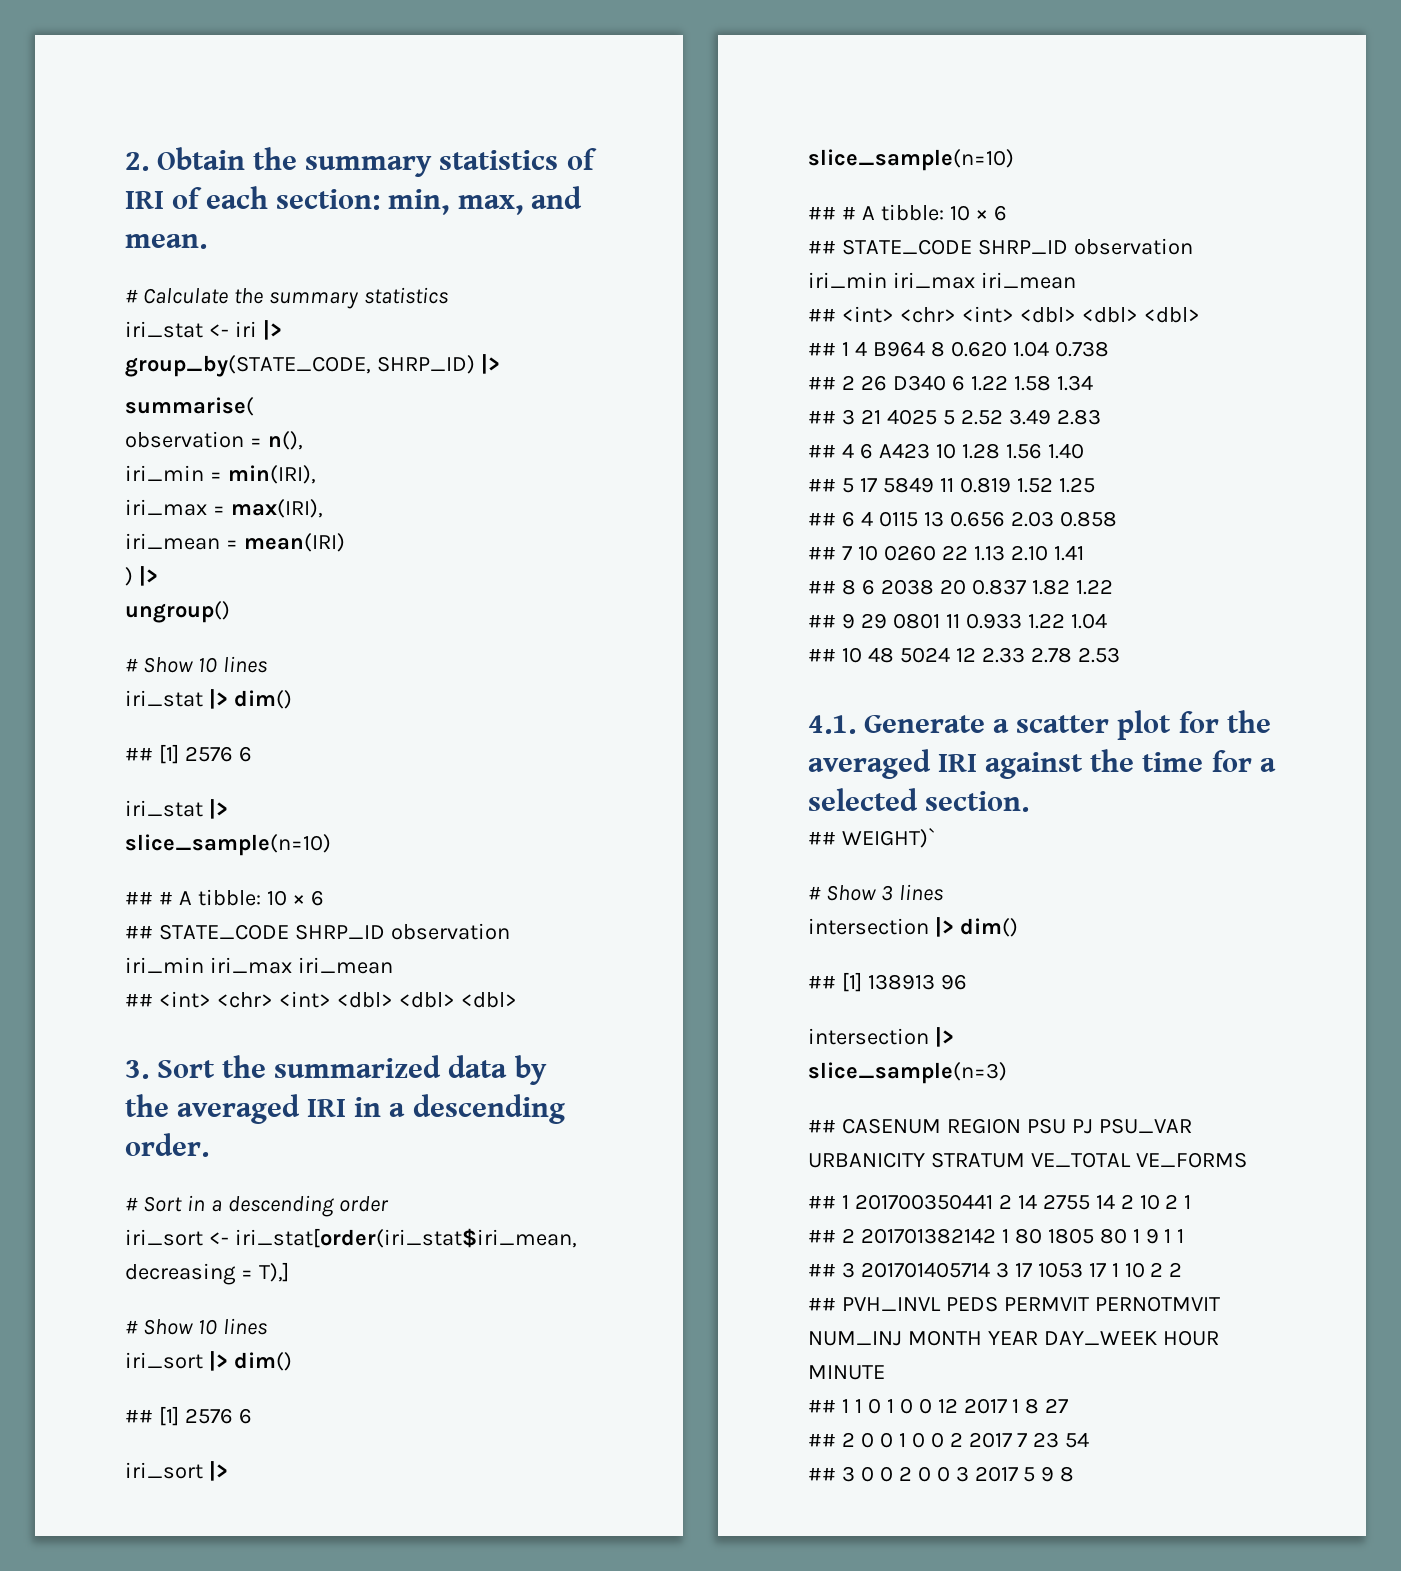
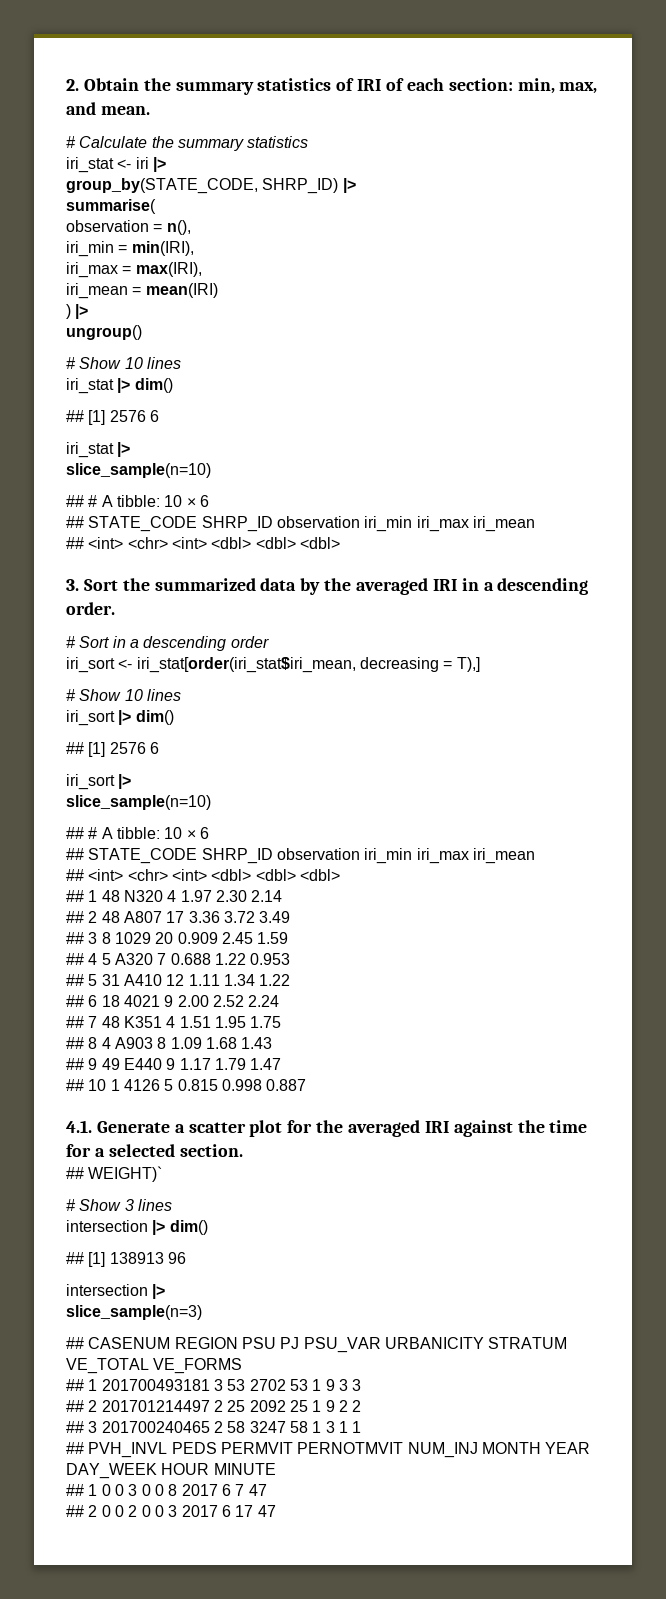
- ## 1 4 B964 8 0.620 1.04 0.738
- ## 2 26 D340 6 1.22 1.58 1.34
- ## 3 21 4025 5 2.52 3.49 2.83
- ## 4 6 A423 10 1.28 1.56 1.40
- ## 5 17 5849 11 0.819 1.52 1.25
- ## 6 4 0115 13 0.656 2.03 0.858
- ## 7 10 0260 22 1.13 2.10 1.41
- ## 8 6 2038 20 0.837 1.82 1.22
- ## 9 29 0801 11 0.933 1.22 1.04
- ## 10 48 5024 12 2.33 2.78 2.53
+ ## 1 48 N320 4 1.97 2.30 2.14
+ ## 2 48 A807 17 3.36 3.72 3.49
+ ## 3 8 1029 20 0.909 2.45 1.59
+ ## 4 5 A320 7 0.688 1.22 0.953
+ ## 5 31 A410 12 1.11 1.34 1.22
+ ## 6 18 4021 9 2.00 2.52 2.24
+ ## 7 48 K351 4 1.51 1.95 1.75
+ ## 8 4 A903 8 1.09 1.68 1.43
+ ## 9 49 E440 9 1.17 1.79 1.47
+ ## 10 1 4126 5 0.815 0.998 0.887
- ## 1 201700350441 2 14 2755 14 2 10 2 1
- ## 2 201701382142 1 80 1805 80 1 9 1 1
- ## 3 201701405714 3 17 1053 17 1 10 2 2
+ ## 1 201700493181 3 53 2702 53 1 9 3 3
+ ## 2 201701214497 2 25 2092 25 1 9 2 2
+ ## 3 201700240465 2 58 3247 58 1 3 1 1
- ## 1 1 0 1 0 0 12 2017 1 8 27
- ## 2 0 0 1 0 0 2 2017 7 23 54
- ## 3 0 0 2 0 0 3 2017 5 9 8
+ ## 1 0 0 3 0 0 8 2017 6 7 47
+ ## 2 0 0 2 0 0 3 2017 6 17 47

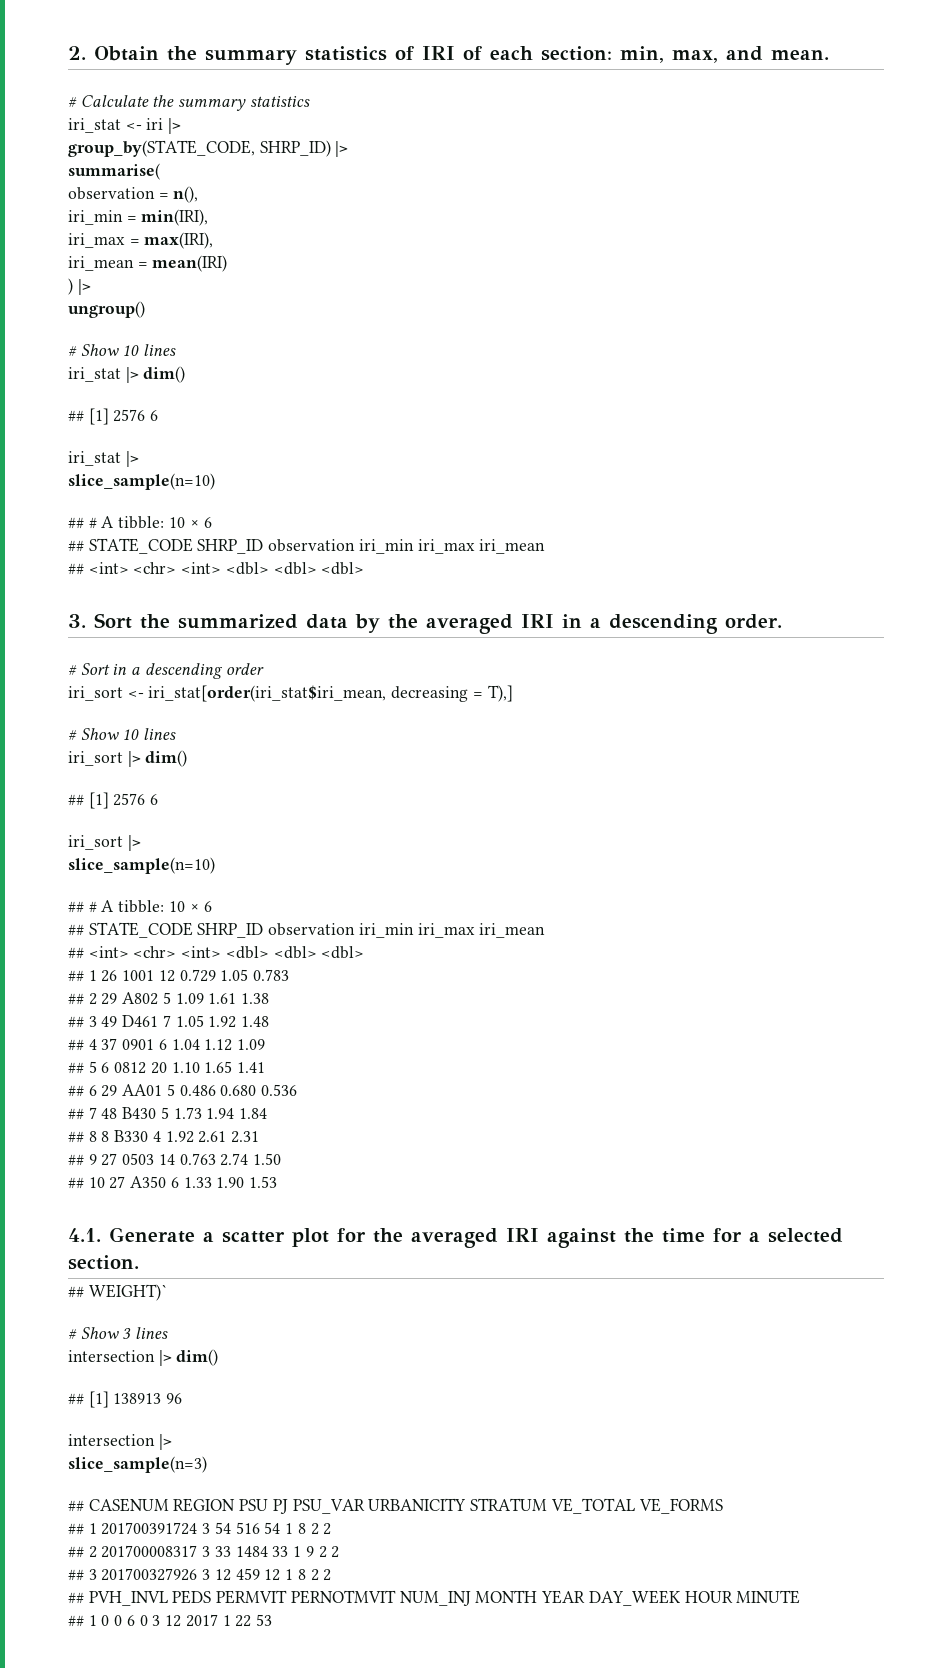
- ## 1 48 N320 4 1.97 2.30 2.14
- ## 2 48 A807 17 3.36 3.72 3.49
- ## 3 8 1029 20 0.909 2.45 1.59
- ## 4 5 A320 7 0.688 1.22 0.953
- ## 5 31 A410 12 1.11 1.34 1.22
- ## 6 18 4021 9 2.00 2.52 2.24
- ## 7 48 K351 4 1.51 1.95 1.75
- ## 8 4 A903 8 1.09 1.68 1.43
- ## 9 49 E440 9 1.17 1.79 1.47
- ## 10 1 4126 5 0.815 0.998 0.887
+ ## 1 26 1001 12 0.729 1.05 0.783
+ ## 2 29 A802 5 1.09 1.61 1.38
+ ## 3 49 D461 7 1.05 1.92 1.48
+ ## 4 37 0901 6 1.04 1.12 1.09
+ ## 5 6 0812 20 1.10 1.65 1.41
+ ## 6 29 AA01 5 0.486 0.680 0.536
+ ## 7 48 B430 5 1.73 1.94 1.84
+ ## 8 8 B330 4 1.92 2.61 2.31
+ ## 9 27 0503 14 0.763 2.74 1.50
+ ## 10 27 A350 6 1.33 1.90 1.53
- ## 1 201700493181 3 53 2702 53 1 9 3 3
- ## 2 201701214497 2 25 2092 25 1 9 2 2
+ ## 1 201700391724 3 54 516 54 1 8 2 2
+ ## 2 201700008317 3 33 1484 33 1 9 2 2
- ## 3 201700240465 2 58 3247 58 1 3 1 1
+ ## 3 201700327926 3 12 459 12 1 8 2 2
- ## 1 0 0 3 0 0 8 2017 6 7 47
- ## 2 0 0 2 0 0 3 2017 6 17 47
+ ## 1 0 0 6 0 3 12 2017 1 22 53

